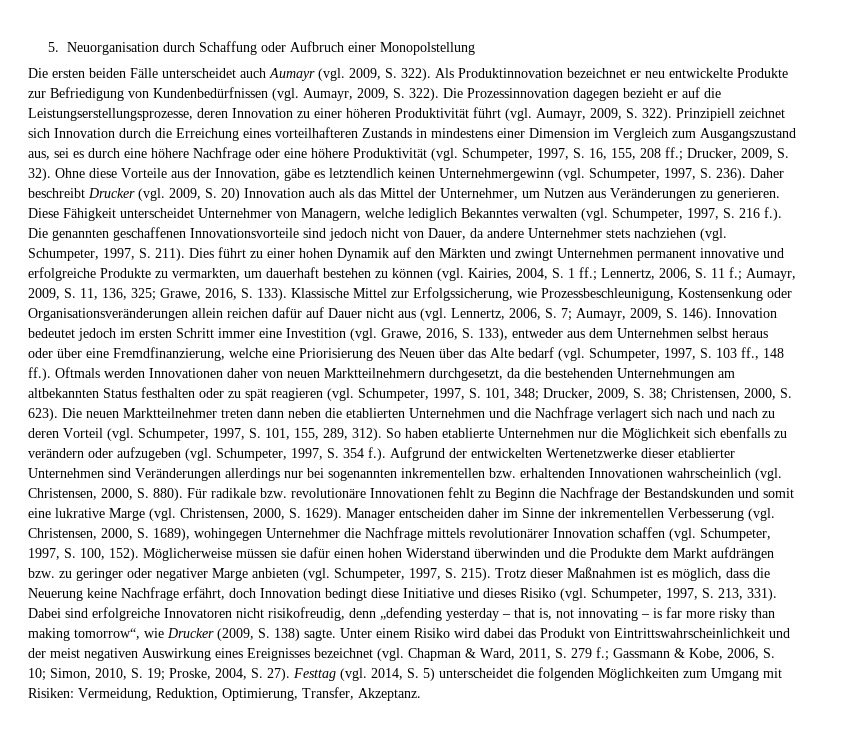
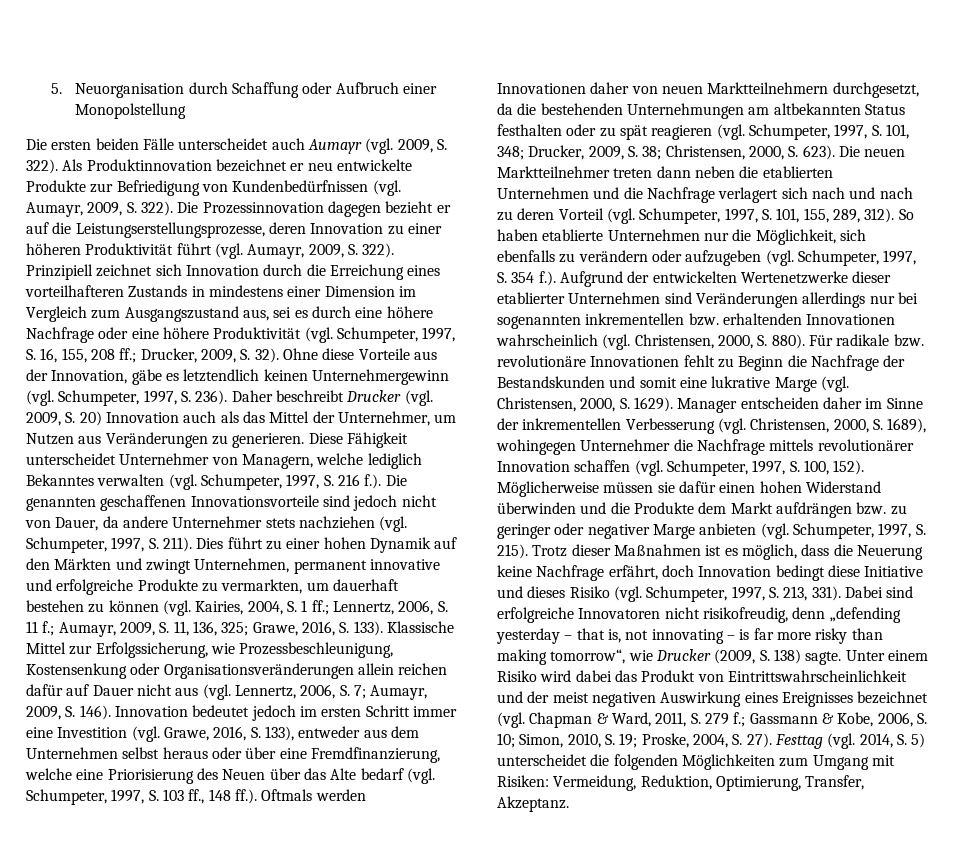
- Dies führt zu einer hohen Dynamik auf den Märkten und zwingt Unternehmen permanent innovative und erfolgreiche Produkte zu vermarkten, um dauerhaft bestehen zu können (vgl. Kairies, 2004, S. 1 ff.; Lennertz, 2006, S. 11 f.; Aumayr, 2009, S. 11, 136, 325; Grawe, 2016, S. 133).
+ Dies führt zu einer hohen Dynamik auf den Märkten und zwingt Unternehmen, permanent innovative und erfolgreiche Produkte zu vermarkten, um dauerhaft bestehen zu können (vgl. Kairies, 2004, S. 1 ff.; Lennertz, 2006, S. 11 f.; Aumayr, 2009, S. 11, 136, 325; Grawe, 2016, S. 133).
- So haben etablierte Unternehmen nur die Möglichkeit sich ebenfalls zu verändern oder aufzugeben (vgl. Schumpeter, 1997, S. 354 f.). Aufgrund der entwickelten Wertenetzwerke dieser etablierter Unternehmen sind Veränderungen allerdings nur bei sogenannten inkrementellen bzw. erhaltenden Innovationen wahrscheinlich (vgl. Christensen, 2000, S. 880).
+ So haben etablierte Unternehmen nur die Möglichkeit, sich ebenfalls zu verändern oder aufzugeben (vgl. Schumpeter, 1997, S. 354 f.). Aufgrund der entwickelten Wertenetzwerke dieser etablierter Unternehmen sind Veränderungen allerdings nur bei sogenannten inkrementellen bzw. erhaltenden Innovationen wahrscheinlich (vgl. Christensen, 2000, S. 880).

